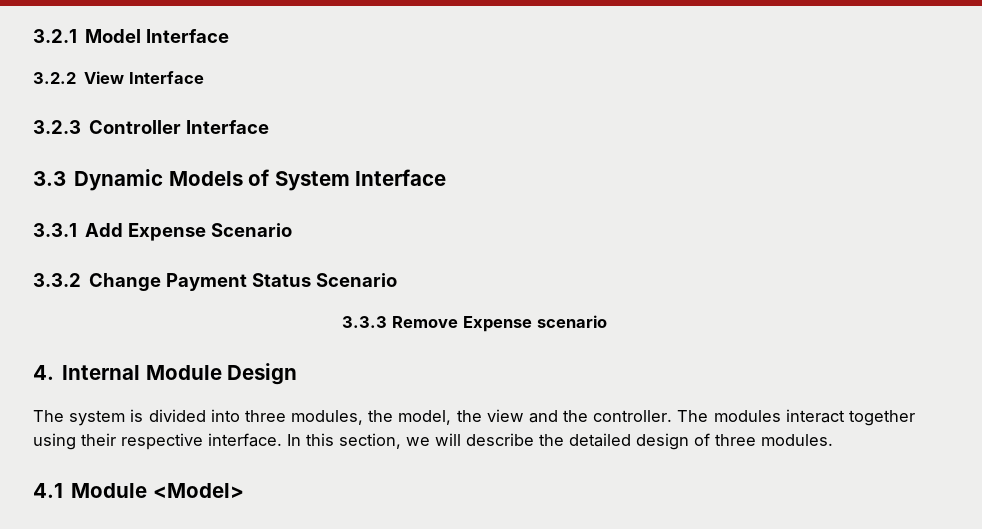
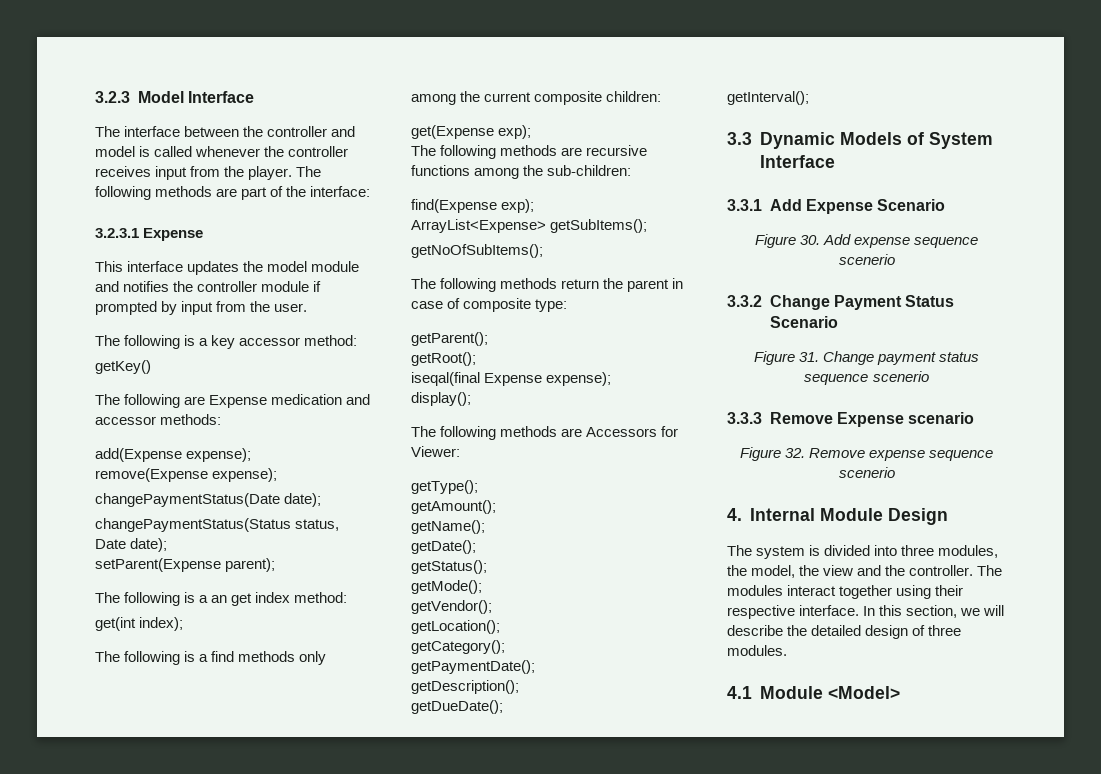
- 3.2.1 Model Interface
+ 3.2.3 Model Interface
- 3.2.2 View Interface
- 3.2.3 Controller Interface
+ The interface between the controller and model is called whenever the controller receives input from the player. The following methods are part of the interface:
+ 3.2.3.1 Expense
+ This interface updates the model module and notifies the controller module if prompted by input from the user.
+ The following is a key accessor method:
+ getKey()
+ The following are Expense medication and accessor methods:
+ add(Expense expense);
+ remove(Expense expense);
+ changePaymentStatus(Date date);
+ changePaymentStatus(Status status, Date date);
+ setParent(Expense parent);
+ The following is a an get index method:
+ get(int index);
+ The following is a find methods only among the current composite children:
+ get(Expense exp);
+ The following methods are recursive functions among the sub-children:
+ find(Expense exp);
+ ArrayList<Expense> getSubItems();
+ getNoOfSubItems();
+ The following methods return the parent in case of composite type:
+ getParent();
+ getRoot();
+ iseqal(final Expense expense);
+ display();
+ The following methods are Accessors for Viewer:
+ getType();
+ getAmount();
+ getName();
+ getDate();
+ getStatus();
+ getMode();
+ getVendor();
+ getLocation();
+ getCategory();
+ getPaymentDate();
+ getDescription();
+ getDueDate();
+ getInterval();
+ Figure 30. Add expense sequence scenerio
+ Figure 31. Change payment status sequence scenerio
  3.3.3 Remove Expense scenario
+ Figure 32. Remove expense sequence scenerio

